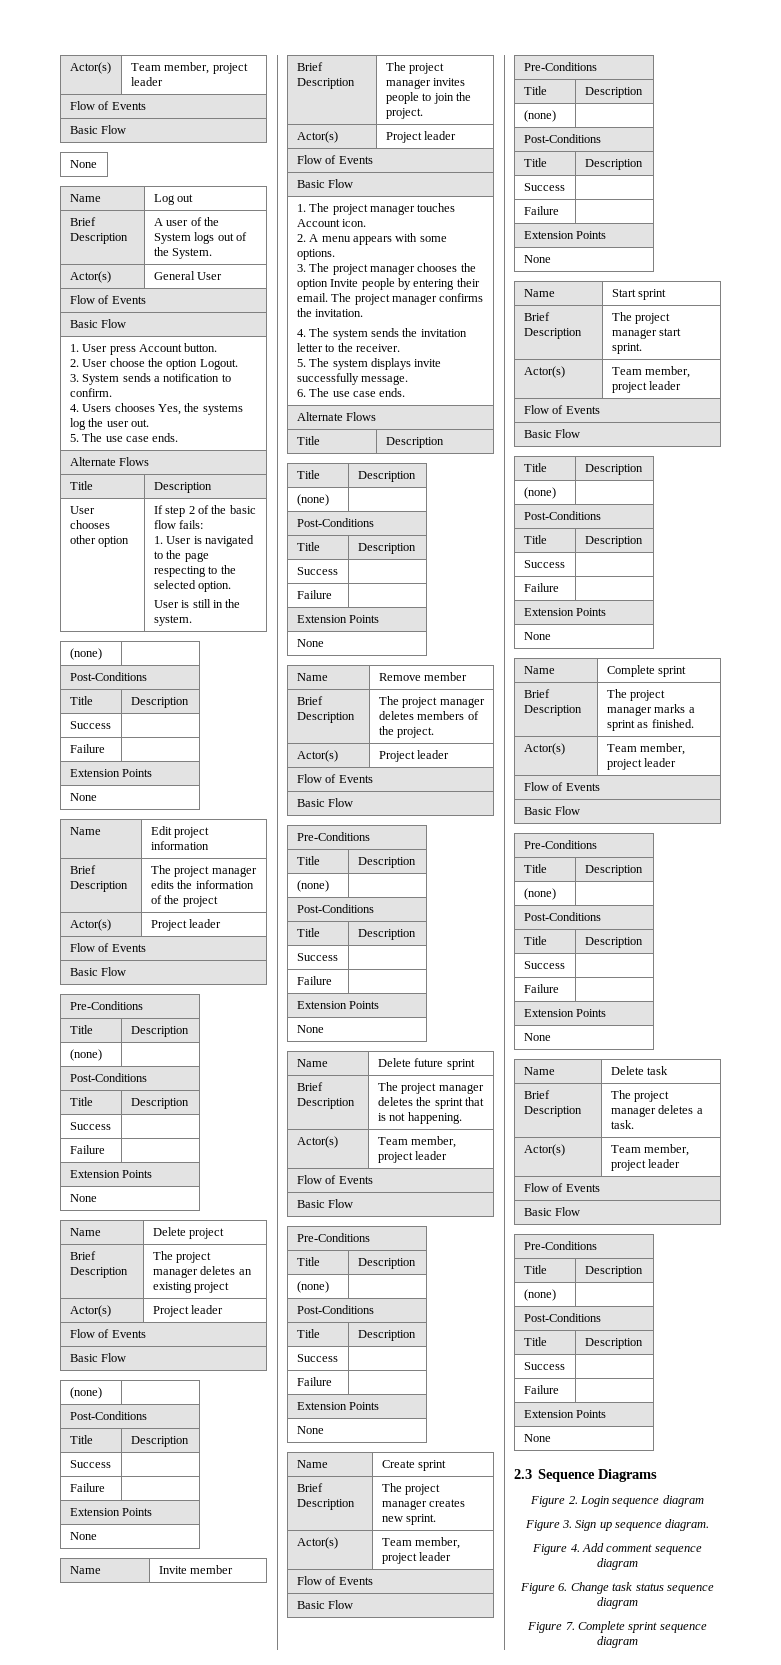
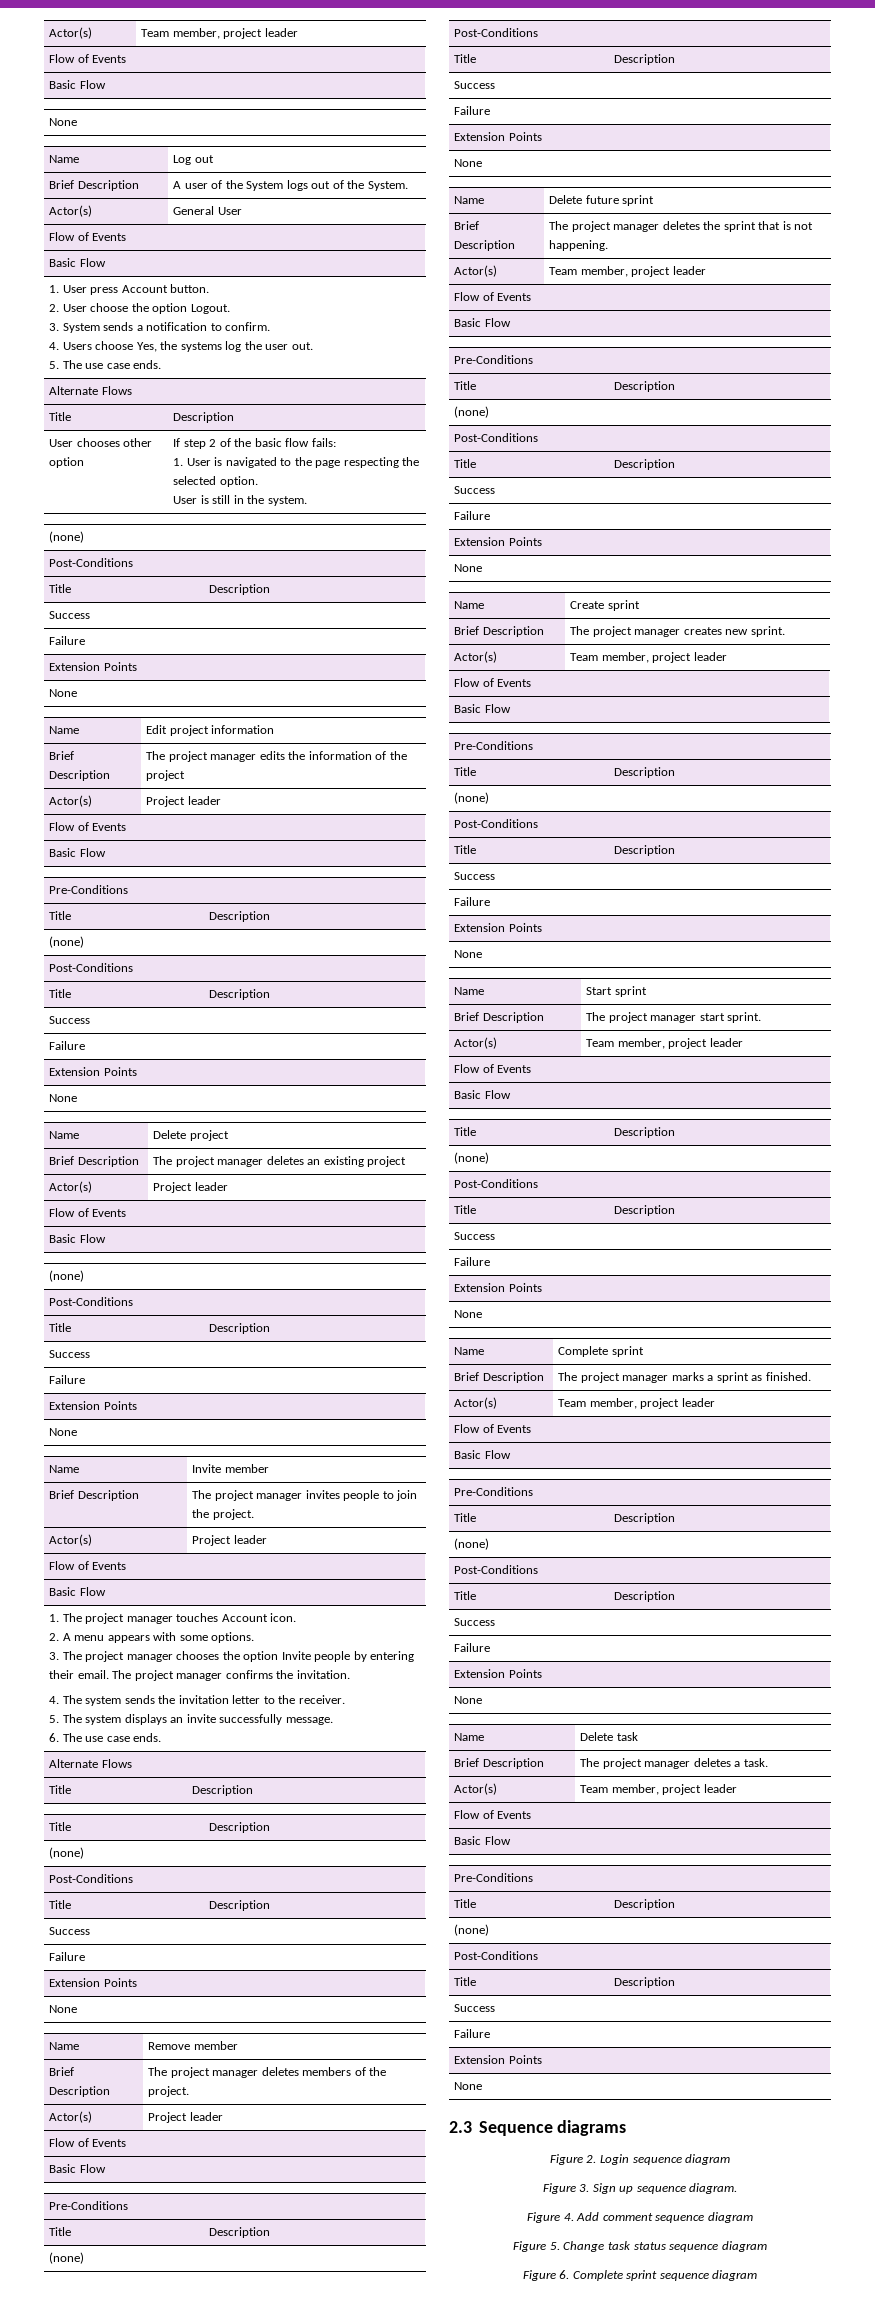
  1. User press Account button.
  2. User choose the option Logout.
  3. System sends a notification to confirm.
- 4. Users chooses Yes, the systems log the user out.
+ 4. Users choose Yes, the systems log the user out.
  User chooses other option | If step 2 of the basic flow fails:
- 1. User is navigated to the page respecting to the selected option.
+ 1. User is navigated to the page respecting the selected option.
- 5. The system displays invite successfully message.
+ 5. The system displays an invite successfully message.
- 2.3 Sequence Diagrams
+ 2.3 Sequence diagrams
- Figure 6. Change task status sequence diagram
+ Figure 5. Change task status sequence diagram
- Figure 7. Complete sprint sequence diagram
+ Figure 6. Complete sprint sequence diagram

